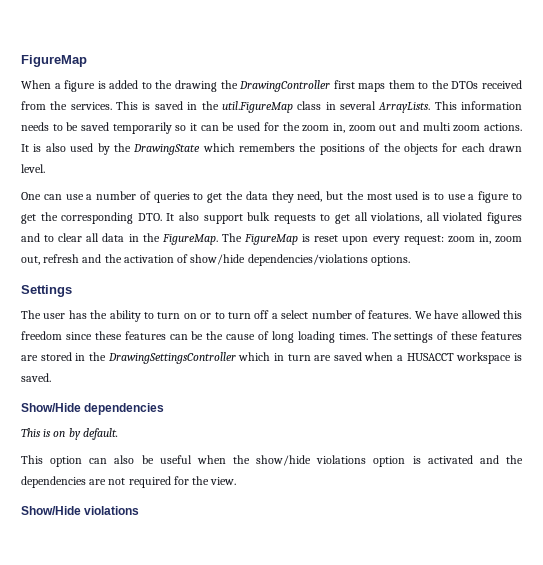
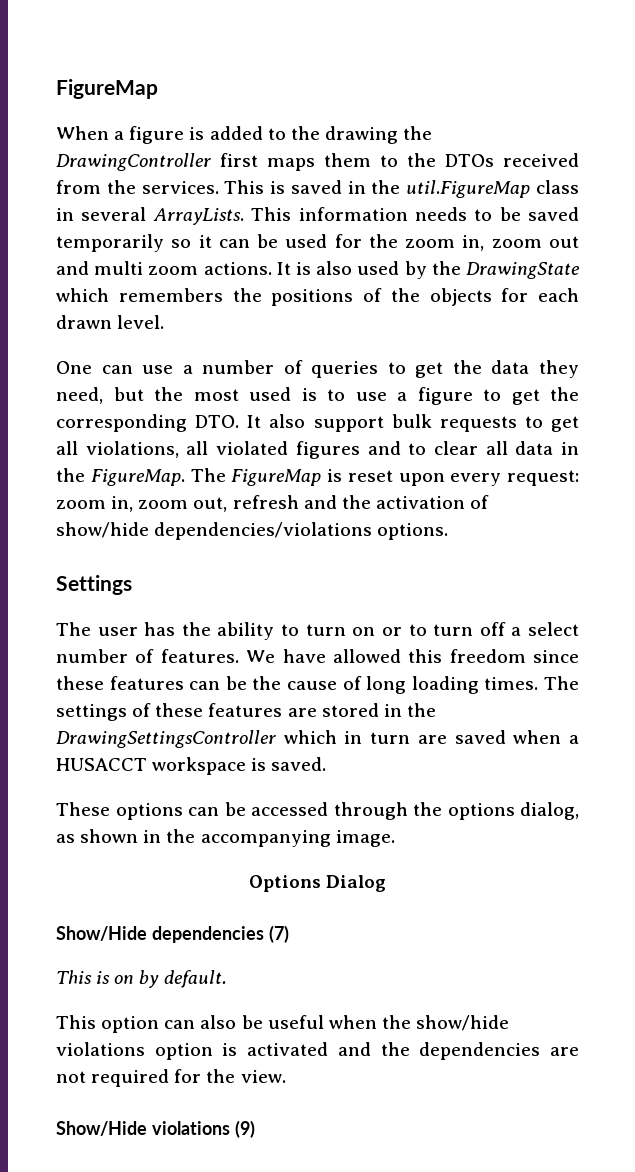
+ These options can be accessed through the options dialog, as shown in the accompanying image.
+ Options Dialog
- Show/Hide dependencies
+ Show/Hide dependencies (7)
- Show/Hide violations
+ Show/Hide violations (9)

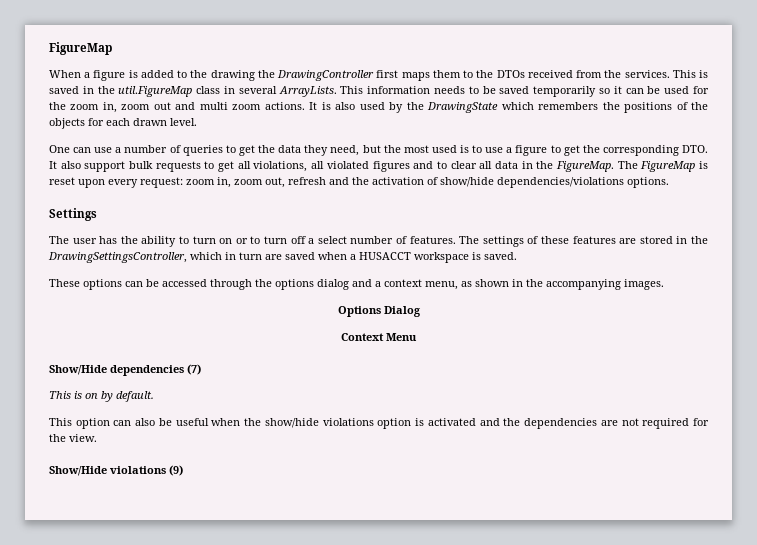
- We have allowed this freedom since these features can be the cause of long loading times.
- The settings of these features are stored in the DrawingSettingsController which in turn are saved when a HUSACCT workspace is saved.
+ The settings of these features are stored in the DrawingSettingsController, which in turn are saved when a HUSACCT workspace is saved.
- These options can be accessed through the options dialog, as shown in the accompanying image.
+ These options can be accessed through the options dialog and a context menu, as shown in the accompanying images.
+ Context Menu

